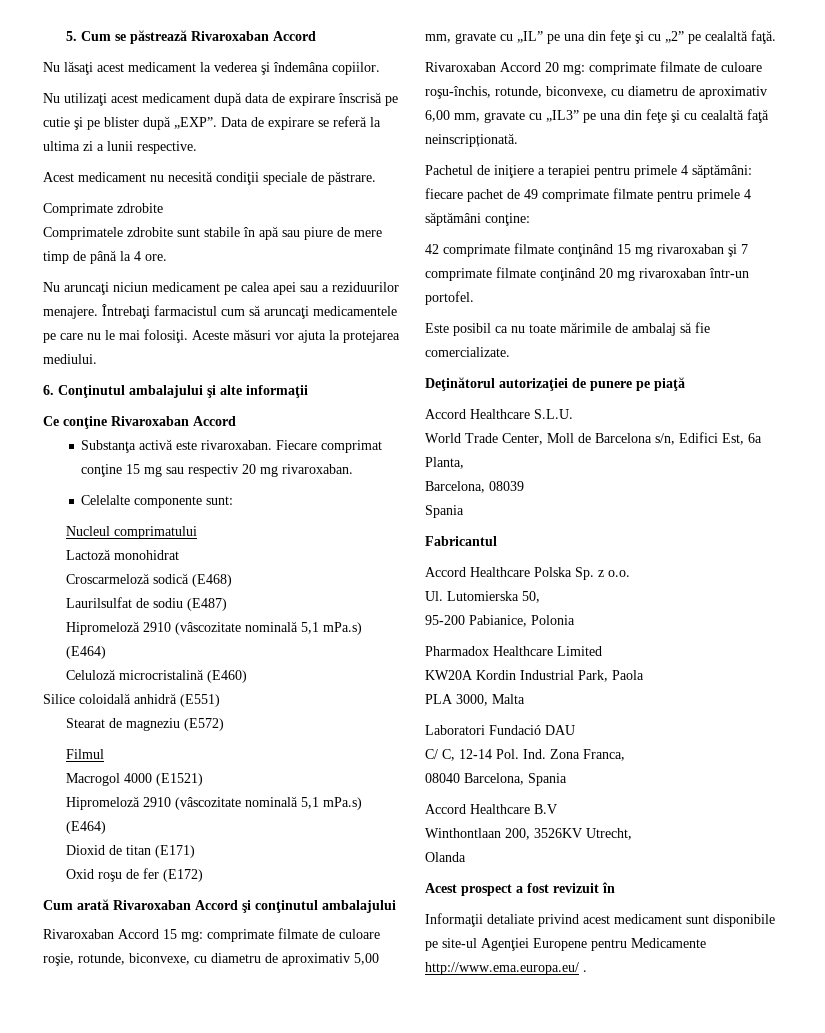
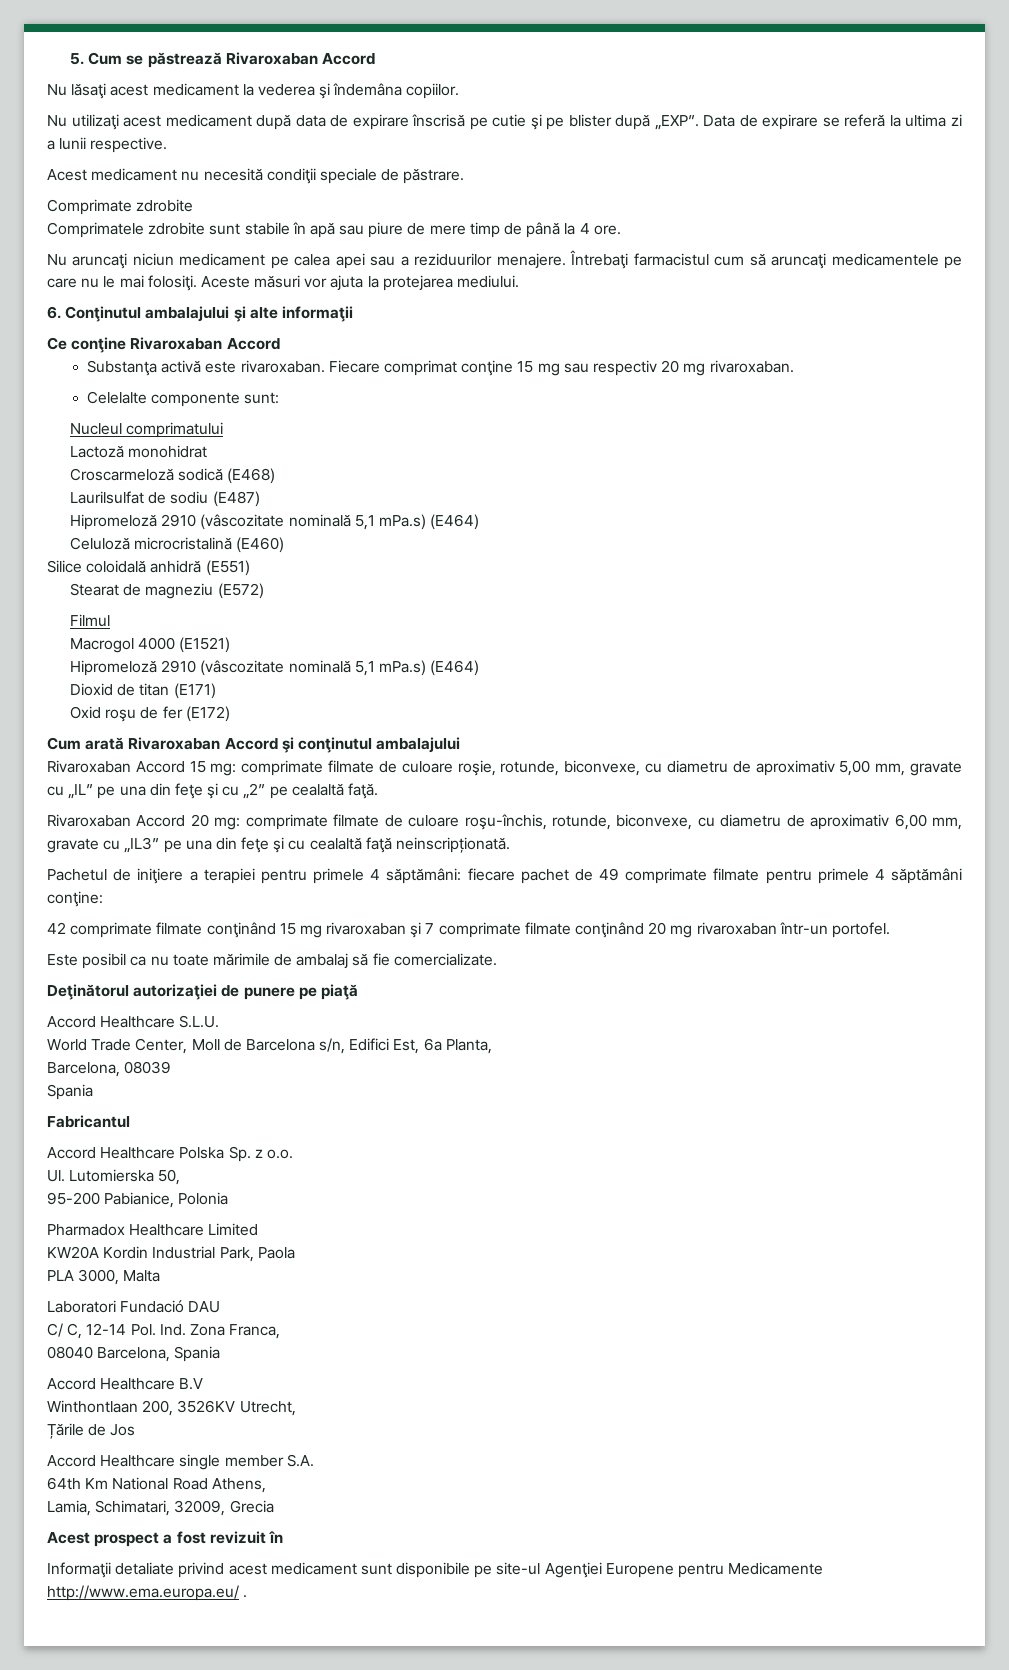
- Olanda
+ Țările de Jos
+ Accord Healthcare single member S.A.
+ 64th Km National Road Athens,
+ Lamia, Schimatari, 32009, Grecia

